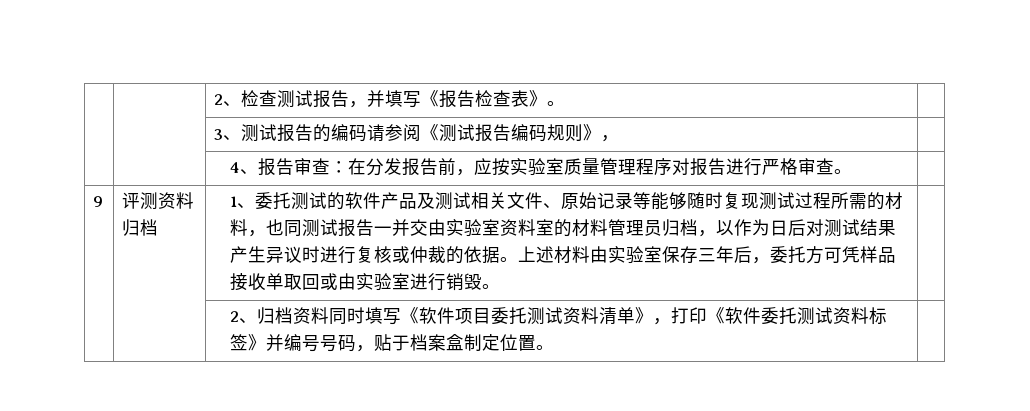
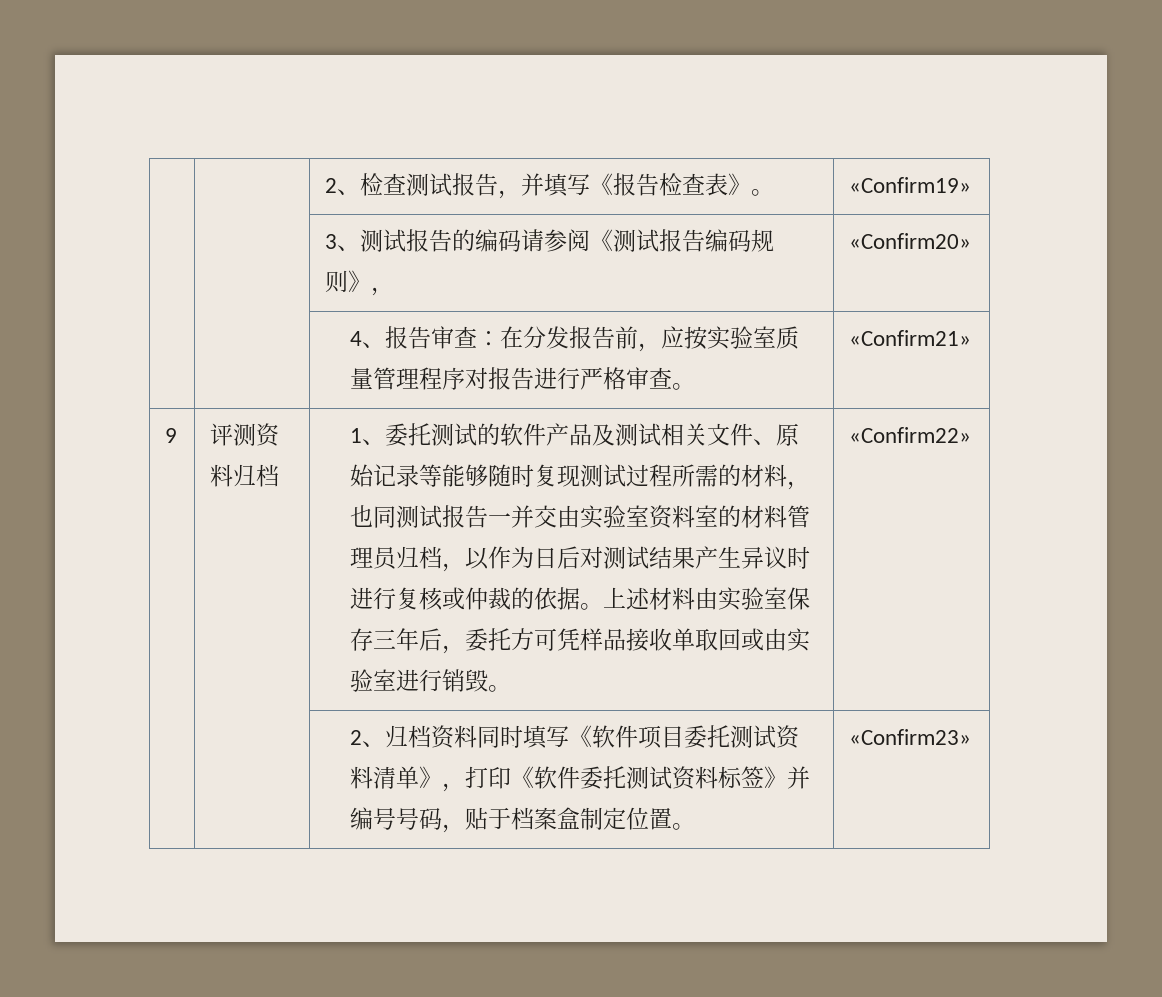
- | | 2、检查测试报告，并填写《报告检查表》。 |
+ | | 2、检查测试报告，并填写《报告检查表》。 | «Confirm19»
- | | 3、测试报告的编码请参阅《测试报告编码规则》， |
+ | | 3、测试报告的编码请参阅《测试报告编码规则》， | «Confirm20»
- | | 4、报告审查：在分发报告前，应按实验室质量管理程序对报告进行严格审查。 |
+ | | 4、报告审查：在分发报告前，应按实验室质量管理程序对报告进行严格审查。 | «Confirm21»
+ «Confirm22»
- | | 2、归档资料同时填写《软件项目委托测试资料清单》，打印《软件委托测试资料标签》并编号号码，贴于档案盒制定位置。 |
+ | | 2、归档资料同时填写《软件项目委托测试资料清单》，打印《软件委托测试资料标签》并编号号码，贴于档案盒制定位置。 | «Confirm23»

